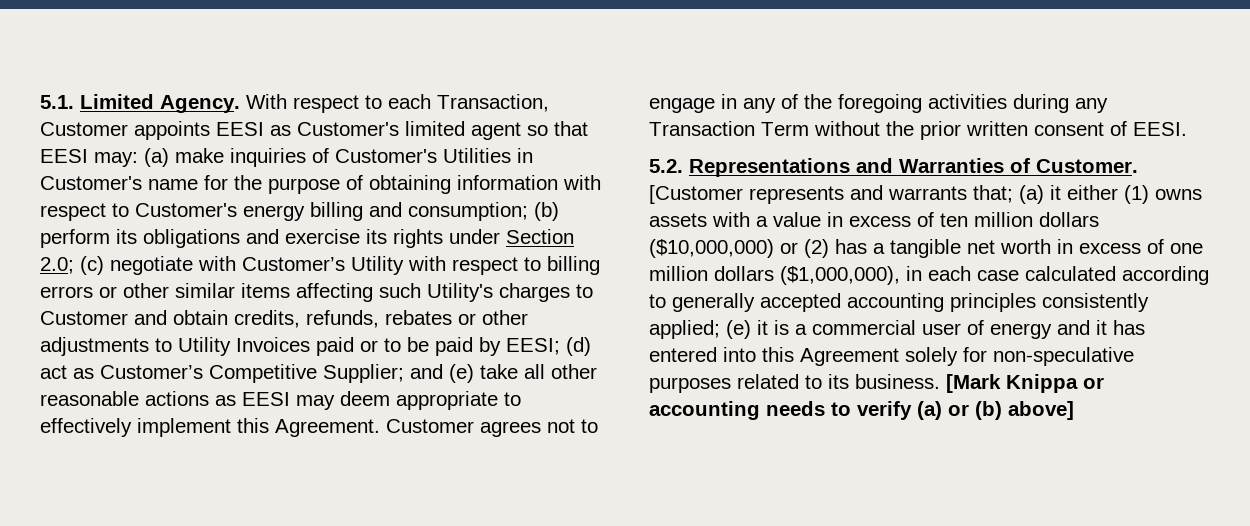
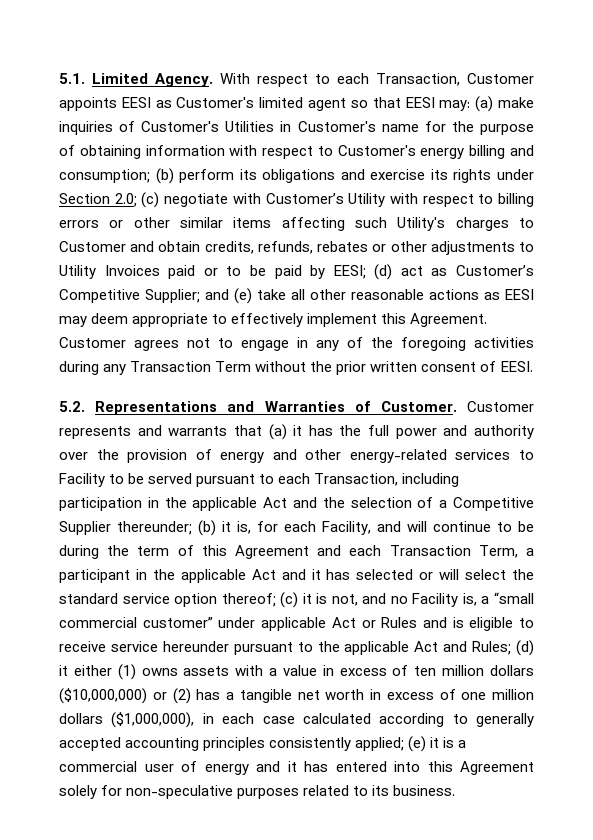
- [Customer represents and warrants that; (a) it either (1) owns assets with a value in excess of ten million dollars ($10,000,000) or (2) has a tangible net worth in excess of one million dollars ($1,000,000), in each case calculated according to generally accepted accounting principles consistently applied;
+ Customer represents and warrants that (a) it has the full power and authority over the provision of energy and other energy-related services to Facility to be served pursuant to each Transaction, including participation in the applicable Act and the selection of a Competitive Supplier thereunder; (b) it is, for each Facility, and will continue to be during the term of this Agreement and each Transaction Term, a participant in the applicable Act and it has selected or will select the standard service option thereof; (c) it is not, and no Facility is, a “small commercial customer” under applicable Act or Rules and is eligible to receive service hereunder pursuant to the applicable Act and Rules; (d) it either (1) owns assets with a value in excess of ten million dollars ($10,000,000) or (2) has a tangible net worth in excess of one million dollars ($1,000,000), in each case calculated according to generally accepted accounting principles consistently applied;
- [Mark Knippa or accounting needs to verify (a) or (b) above]

